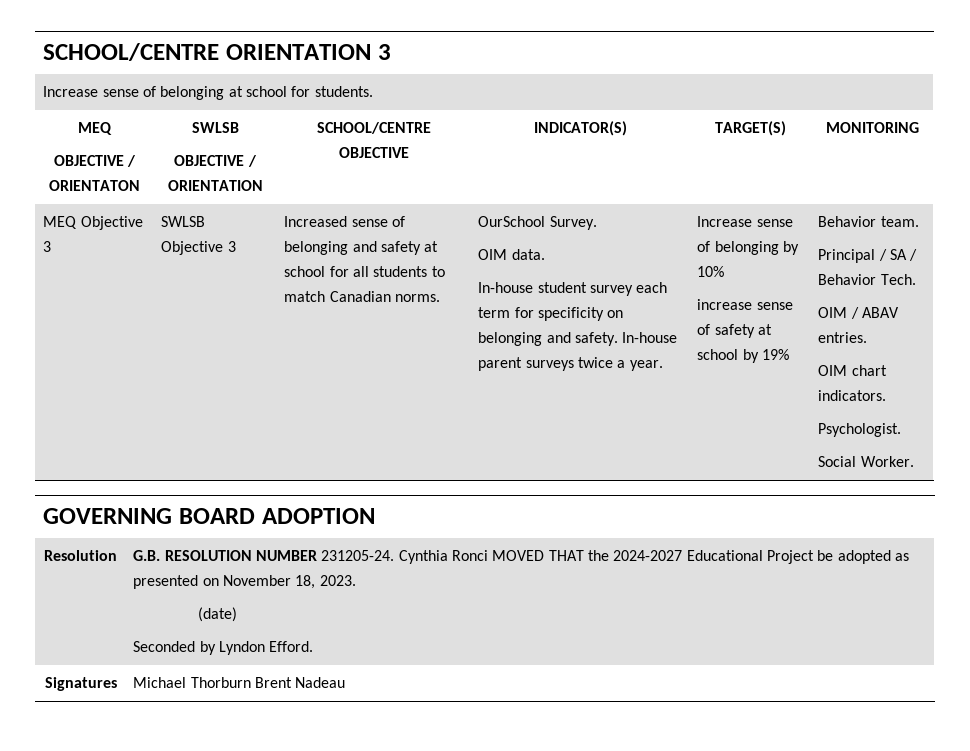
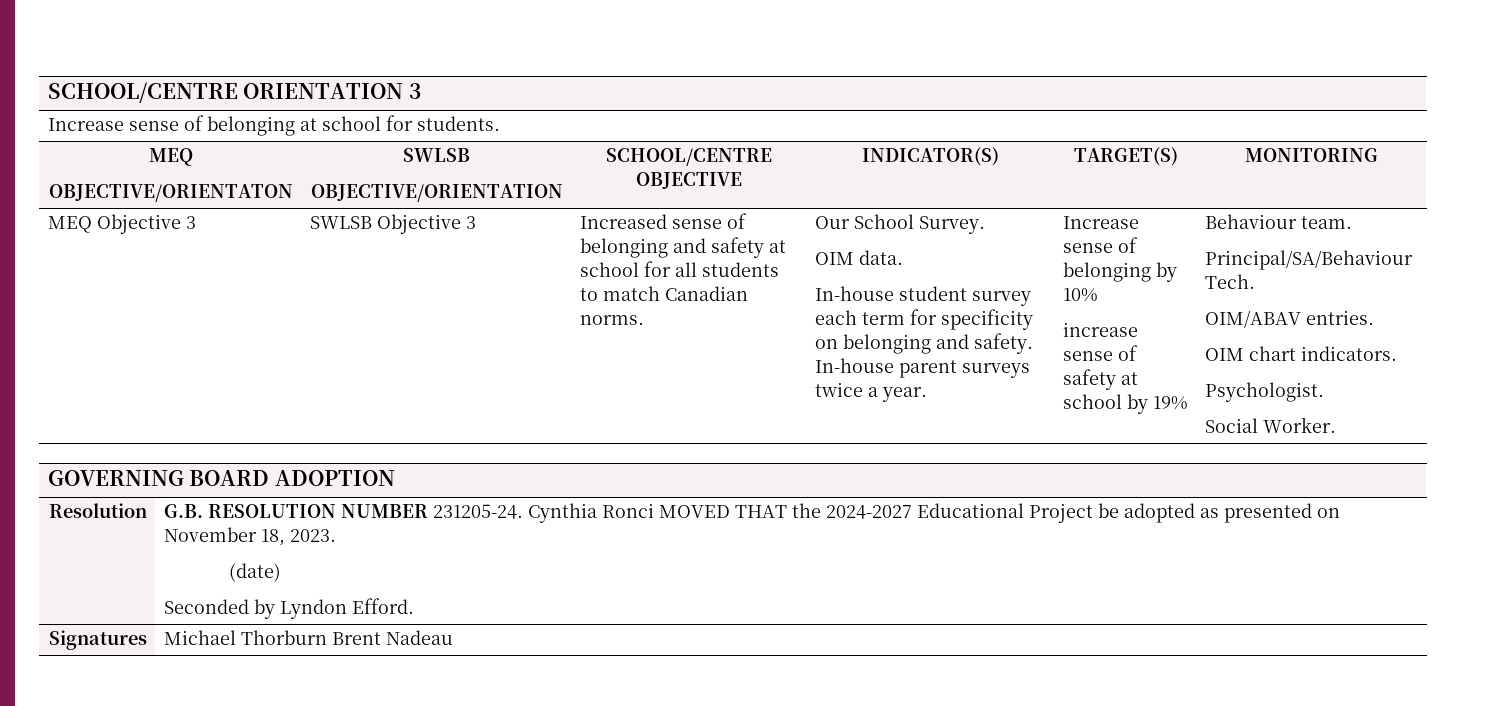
  Increase sense of belonging at school for students.
  MEQ
- OBJECTIVE / ORIENTATON | SWLSB
- OBJECTIVE / ORIENTATION | SCHOOL/CENTRE OBJECTIVE | INDICATOR(S) | TARGET(S) | MONITORING
+ OBJECTIVE/ORIENTATON | SWLSB
+ OBJECTIVE/ORIENTATION | SCHOOL/CENTRE OBJECTIVE | INDICATOR(S) | TARGET(S) | MONITORING
- OurSchool Survey.
+ Our School Survey.
- Behavior team.
+ Behaviour team.
- Principal / SA / Behavior Tech.
- OIM / ABAV entries.
+ Principal/SA/Behaviour Tech.
+ OIM/ABAV entries.

